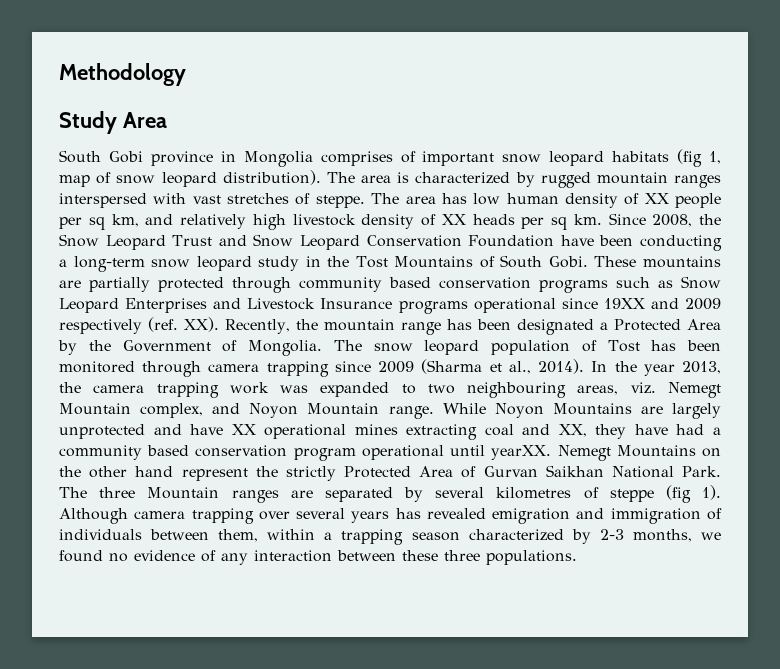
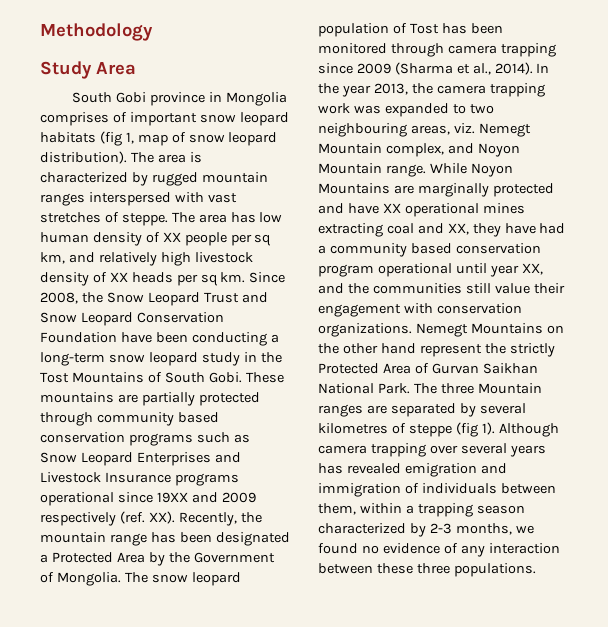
- While Noyon Mountains are largely unprotected and have XX operational mines extracting coal and XX, they have had a community based conservation program operational until yearXX.
+ While Noyon Mountains are marginally protected and have XX operational mines extracting coal and XX, they have had a community based conservation program operational until year XX, and the communities still value their engagement with conservation organizations.

